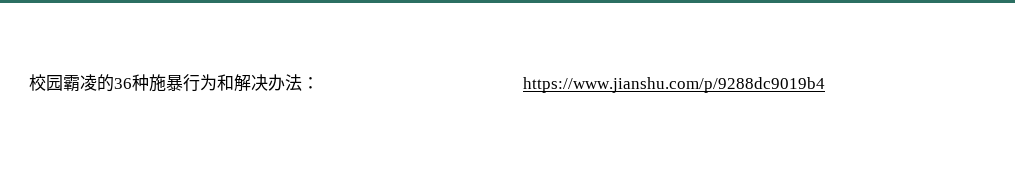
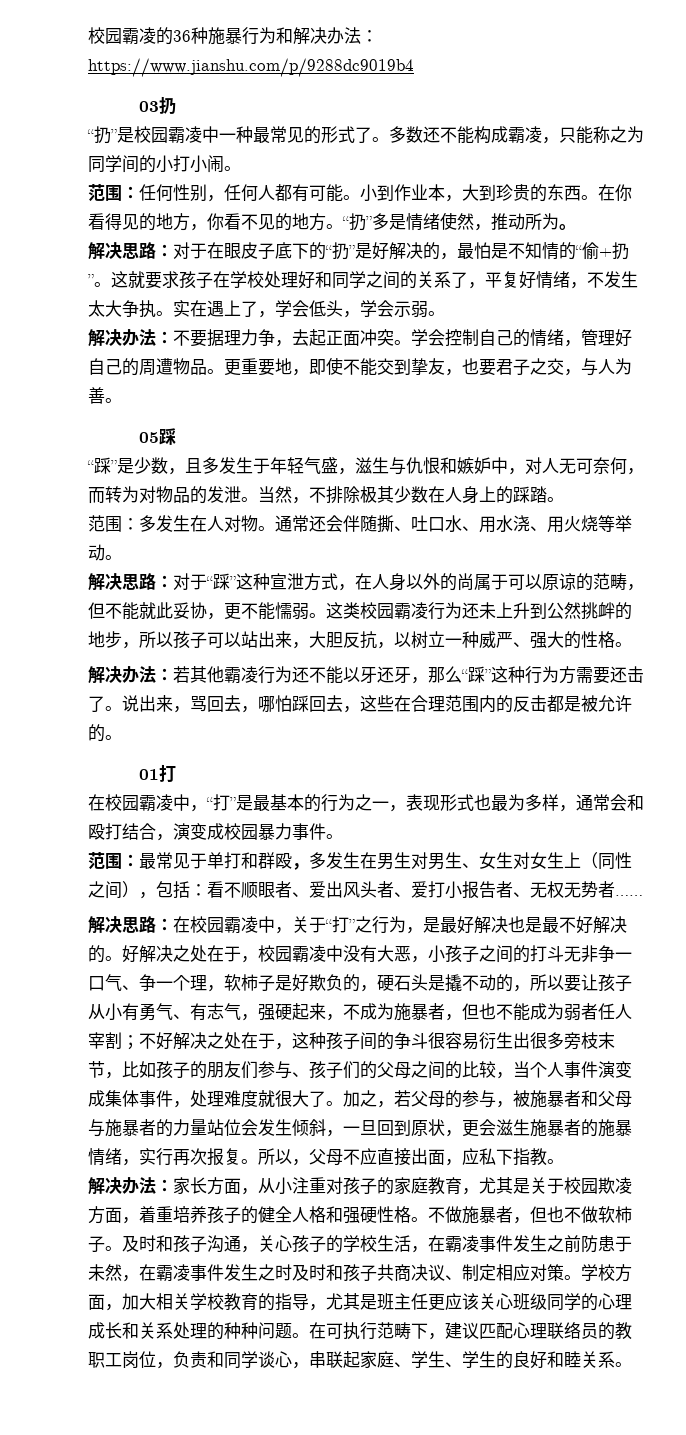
+ 03扔
+ “扔”是校园霸凌中一种最常见的形式了。多数还不能构成霸凌，只能称之为同学间的小打小闹。
+ 范围：任何性别，任何人都有可能。小到作业本，大到珍贵的东西。在你看得见的地方，你看不见的地方。“扔”多是情绪使然，推动所为。
+ 解决思路：对于在眼皮子底下的“扔”是好解决的，最怕是不知情的“偷+扔”。这就要求孩子在学校处理好和同学之间的关系了，平复好情绪，不发生太大争执。实在遇上了，学会低头，学会示弱。
+ 解决办法：不要据理力争，去起正面冲突。学会控制自己的情绪，管理好自己的周遭物品。更重要地，即使不能交到挚友，也要君子之交，与人为善。
+ 05踩
+ “踩”是少数，且多发生于年轻气盛，滋生与仇恨和嫉妒中，对人无可奈何，而转为对物品的发泄。当然，不排除极其少数在人身上的踩踏。
+ 范围：多发生在人对物。通常还会伴随撕、吐口水、用水浇、用火烧等举动。
+ 解决思路：对于“踩”这种宣泄方式，在人身以外的尚属于可以原谅的范畴，但不能就此妥协，更不能懦弱。这类校园霸凌行为还未上升到公然挑衅的地步，所以孩子可以站出来，大胆反抗，以树立一种威严、强大的性格。
+ 解决办法：若其他霸凌行为还不能以牙还牙，那么“踩”这种行为方需要还击了。说出来，骂回去，哪怕踩回去，这些在合理范围内的反击都是被允许的。
+ 01打
+ 在校园霸凌中，“打”是最基本的行为之一，表现形式也最为多样，通常会和殴打结合，演变成校园暴力事件。
+ 范围：最常见于单打和群殴，多发生在男生对男生、女生对女生上（同性之间），包括：看不顺眼者、爱出风头者、爱打小报告者、无权无势者……
+ 解决思路：在校园霸凌中，关于“打”之行为，是最好解决也是最不好解决的。好解决之处在于，校园霸凌中没有大恶，小孩子之间的打斗无非争一口气、争一个理，软柿子是好欺负的，硬石头是撬不动的，所以要让孩子从小有勇气、有志气，强硬起来，不成为施暴者，但也不能成为弱者任人宰割；不好解决之处在于，这种孩子间的争斗很容易衍生出很多旁枝末节，比如孩子的朋友们参与、孩子们的父母之间的比较，当个人事件演变成集体事件，处理难度就很大了。加之，若父母的参与，被施暴者和父母与施暴者的力量站位会发生倾斜，一旦回到原状，更会滋生施暴者的施暴情绪，实行再次报复。所以，父母不应直接出面，应私下指教。
+ 解决办法：家长方面，从小注重对孩子的家庭教育，尤其是关于校园欺凌方面，着重培养孩子的健全人格和强硬性格。不做施暴者，但也不做软柿子。及时和孩子沟通，关心孩子的学校生活，在霸凌事件发生之前防患于未然，在霸凌事件发生之时及时和孩子共商决议、制定相应对策。学校方面，加大相关学校教育的指导，尤其是班主任更应该关心班级同学的心理成长和关系处理的种种问题。在可执行范畴下，建议匹配心理联络员的教职工岗位，负责和同学谈心，串联起家庭、学生、学生的良好和睦关系。

